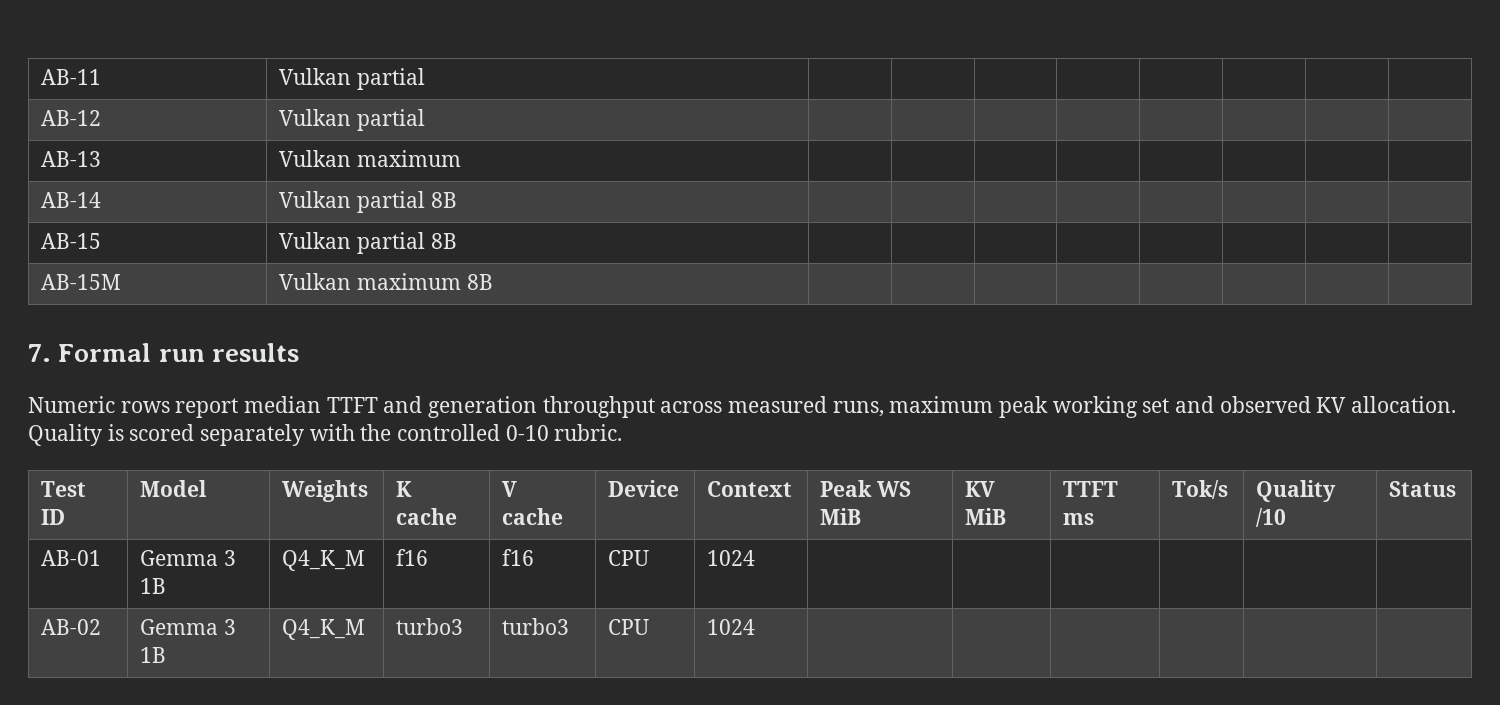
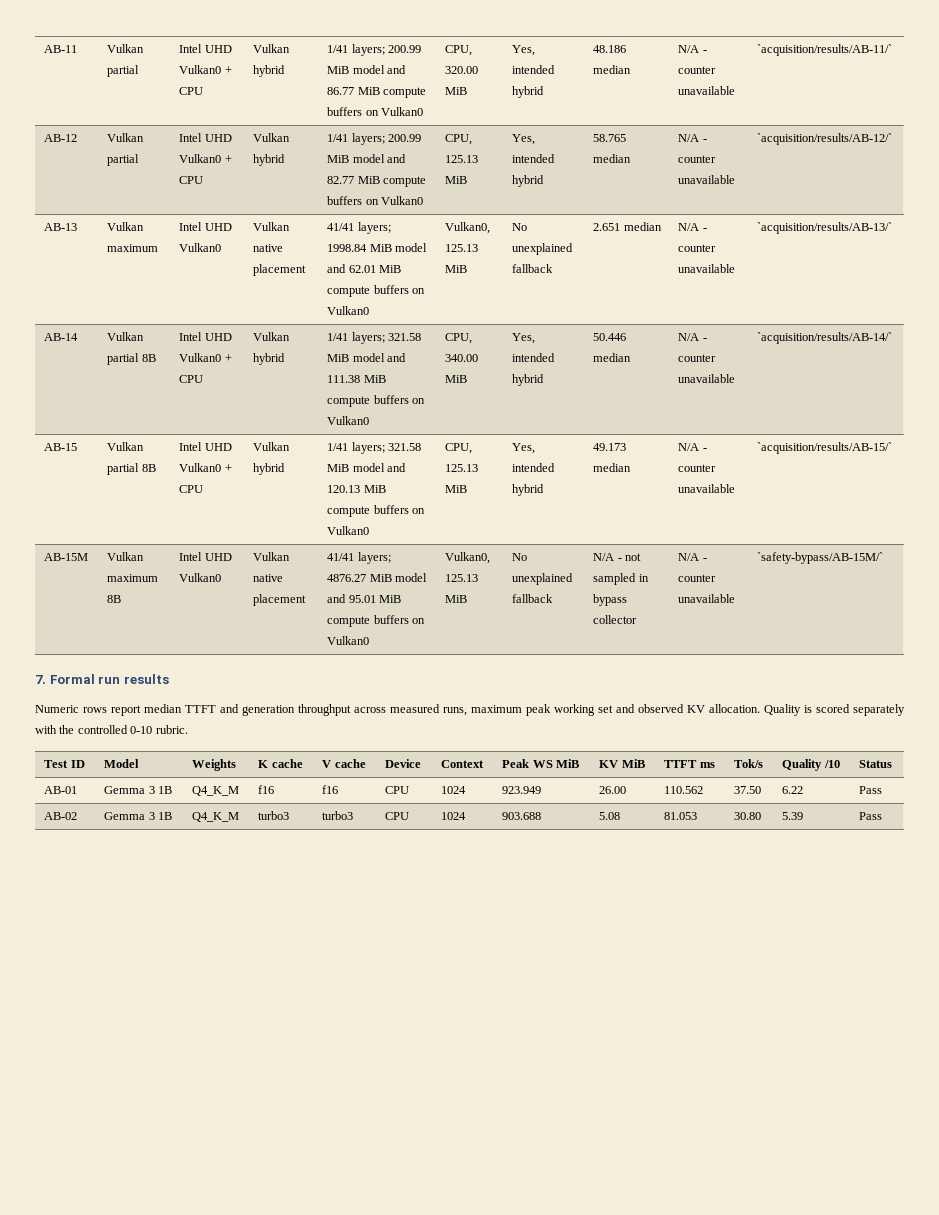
- AB-11 | Vulkan partial | | | | | | | |
- AB-12 | Vulkan partial | | | | | | | |
- AB-13 | Vulkan maximum | | | | | | | |
- AB-14 | Vulkan partial 8B | | | | | | | |
- AB-15 | Vulkan partial 8B | | | | | | | |
- AB-15M | Vulkan maximum 8B | | | | | | | |
+ AB-11 | Vulkan partial | Intel UHD Vulkan0 + CPU | Vulkan hybrid | 1/41 layers; 200.99 MiB model and 86.77 MiB compute buffers on Vulkan0 | CPU, 320.00 MiB | Yes, intended hybrid | 48.186 median | N/A - counter unavailable | `acquisition/results/AB-11/`
+ AB-12 | Vulkan partial | Intel UHD Vulkan0 + CPU | Vulkan hybrid | 1/41 layers; 200.99 MiB model and 82.77 MiB compute buffers on Vulkan0 | CPU, 125.13 MiB | Yes, intended hybrid | 58.765 median | N/A - counter unavailable | `acquisition/results/AB-12/`
+ AB-13 | Vulkan maximum | Intel UHD Vulkan0 | Vulkan native placement | 41/41 layers; 1998.84 MiB model and 62.01 MiB compute buffers on Vulkan0 | Vulkan0, 125.13 MiB | No unexplained fallback | 2.651 median | N/A - counter unavailable | `acquisition/results/AB-13/`
+ AB-14 | Vulkan partial 8B | Intel UHD Vulkan0 + CPU | Vulkan hybrid | 1/41 layers; 321.58 MiB model and 111.38 MiB compute buffers on Vulkan0 | CPU, 340.00 MiB | Yes, intended hybrid | 50.446 median | N/A - counter unavailable | `acquisition/results/AB-14/`
+ AB-15 | Vulkan partial 8B | Intel UHD Vulkan0 + CPU | Vulkan hybrid | 1/41 layers; 321.58 MiB model and 120.13 MiB compute buffers on Vulkan0 | CPU, 125.13 MiB | Yes, intended hybrid | 49.173 median | N/A - counter unavailable | `acquisition/results/AB-15/`
+ AB-15M | Vulkan maximum 8B | Intel UHD Vulkan0 | Vulkan native placement | 41/41 layers; 4876.27 MiB model and 95.01 MiB compute buffers on Vulkan0 | Vulkan0, 125.13 MiB | No unexplained fallback | N/A - not sampled in bypass collector | N/A - counter unavailable | `safety-bypass/AB-15M/`
- AB-01 | Gemma 3 1B | Q4_K_M | f16 | f16 | CPU | 1024 | | | | | |
+ AB-01 | Gemma 3 1B | Q4_K_M | f16 | f16 | CPU | 1024 | 923.949 | 26.00 | 110.562 | 37.50 | 6.22 | Pass
- AB-02 | Gemma 3 1B | Q4_K_M | turbo3 | turbo3 | CPU | 1024 | | | | | |
+ AB-02 | Gemma 3 1B | Q4_K_M | turbo3 | turbo3 | CPU | 1024 | 903.688 | 5.08 | 81.053 | 30.80 | 5.39 | Pass

